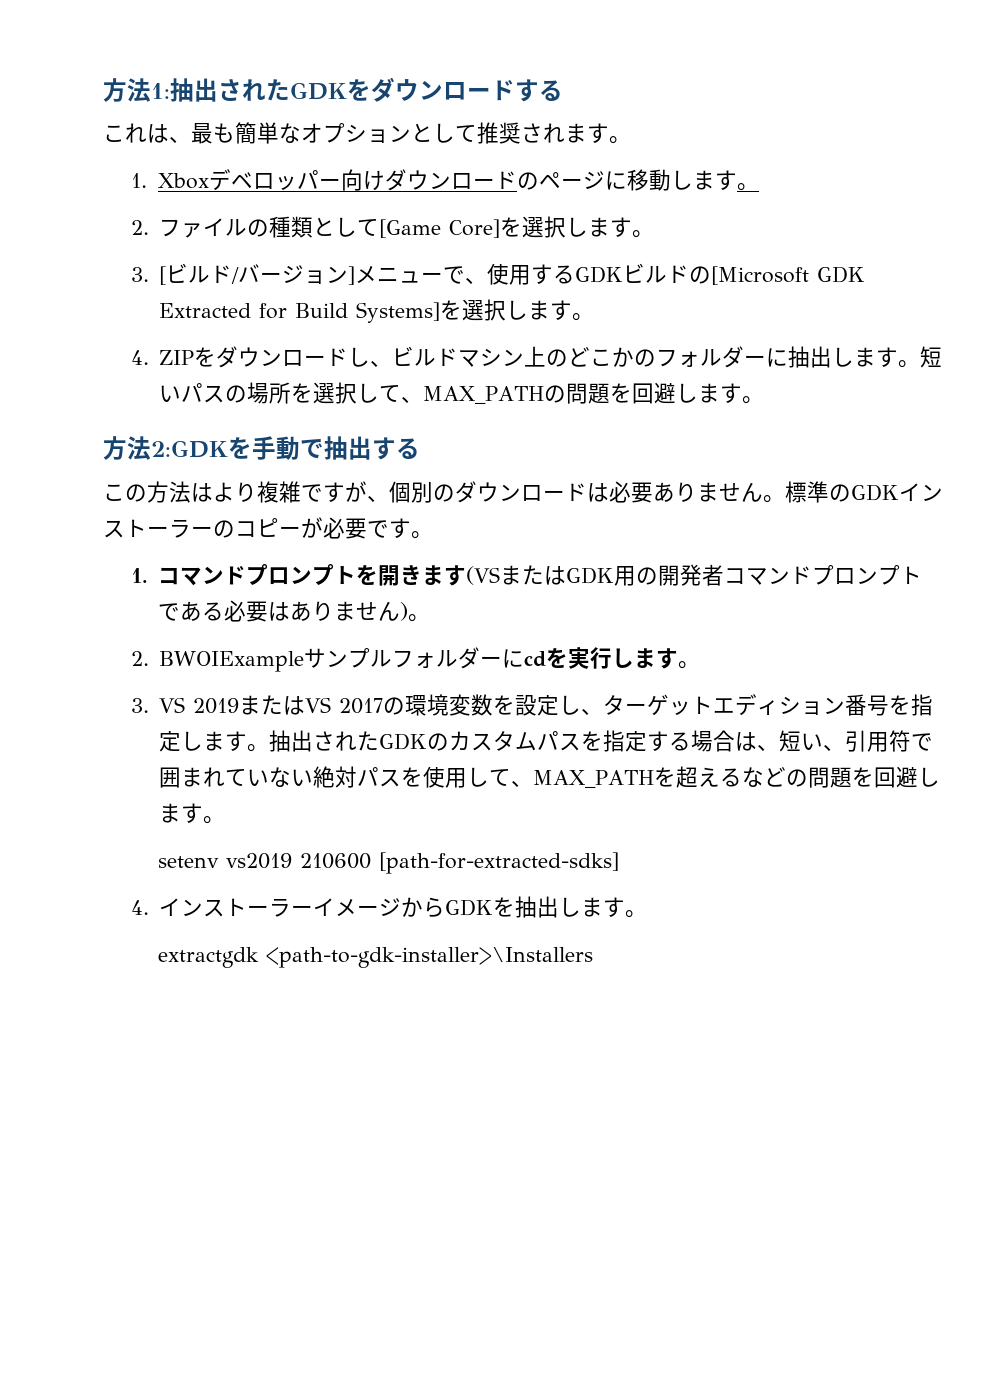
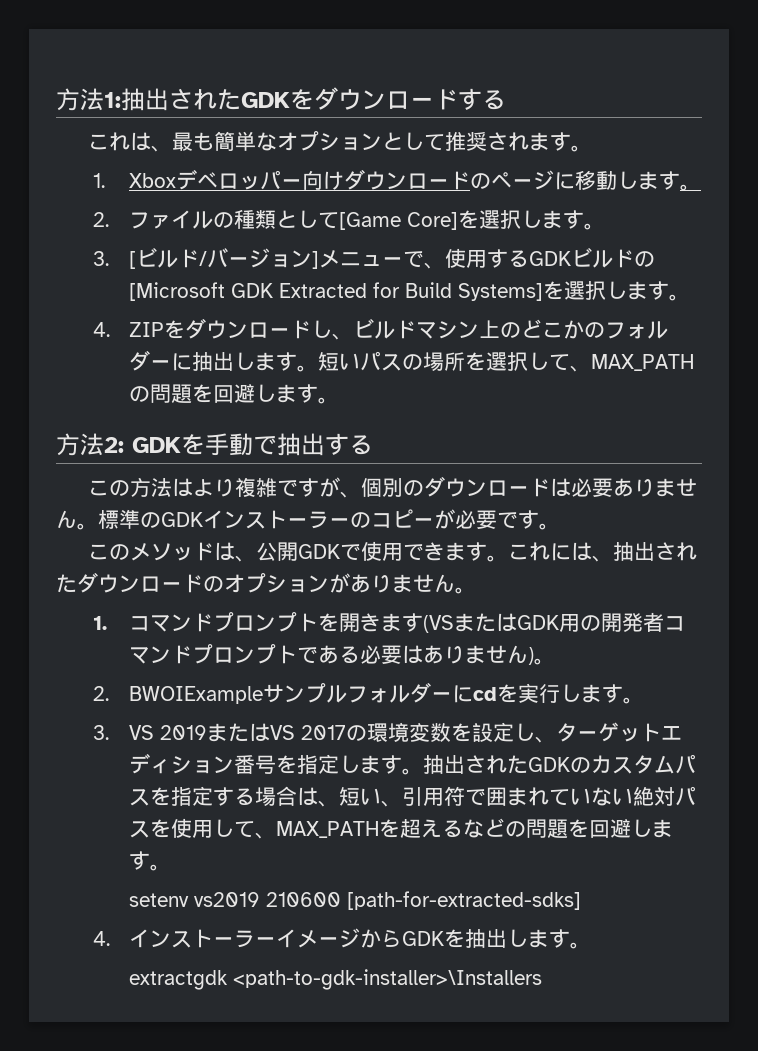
- 方法2:GDKを手動で抽出する
+ 方法2: GDKを手動で抽出する
+ このメソッドは、公開GDKで使用できます。これには、抽出されたダウンロードのオプションがありません。

